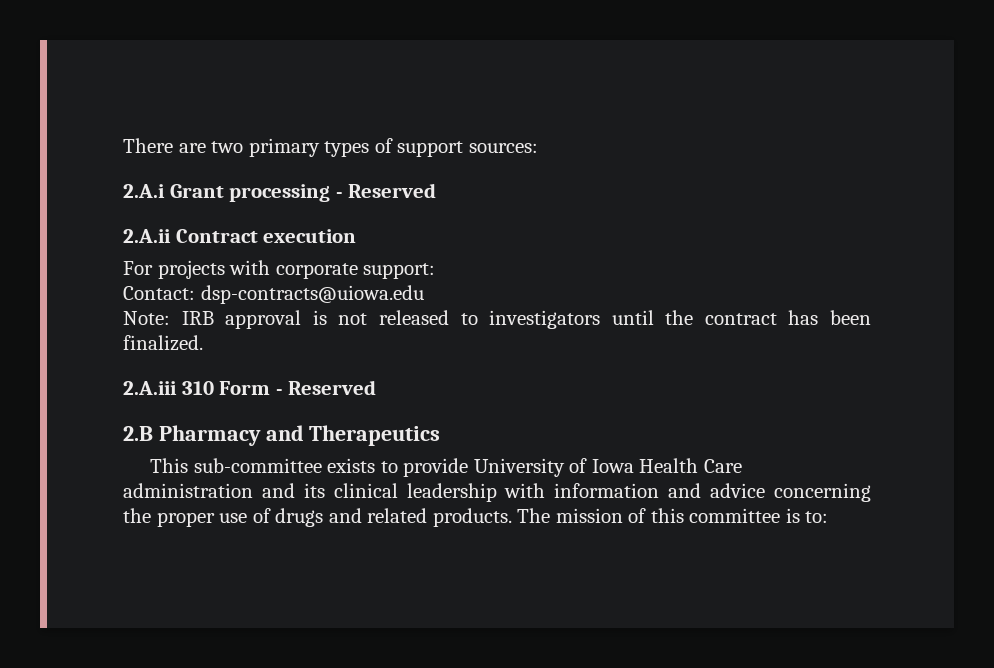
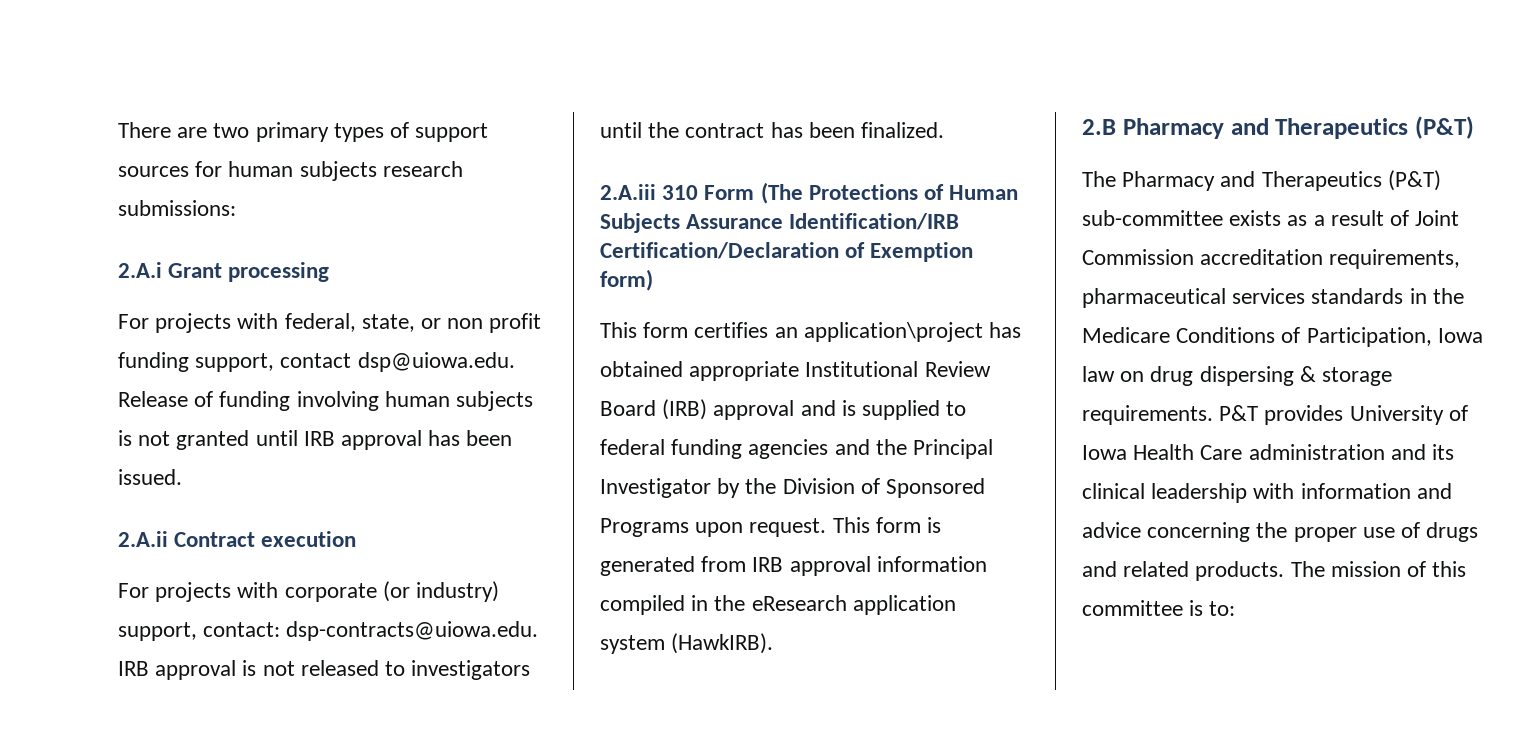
- There are two primary types of support sources:
- 2.A.i Grant processing - Reserved
+ There are two primary types of support sources for human subjects research submissions:
+ 2.A.i Grant processing
+ For projects with federal, state, or non profit funding support, contact dsp@uiowa.edu. Release of funding involving human subjects is not granted until IRB approval has been issued.
- For projects with corporate support:
- Contact: dsp-contracts@uiowa.edu
- Note: IRB approval is not released to investigators until the contract has been finalized.
+ For projects with corporate (or industry) support, contact: dsp-contracts@uiowa.edu. IRB approval is not released to investigators until the contract has been finalized.
- 2.A.iii 310 Form - Reserved
- 2.B Pharmacy and Therapeutics
- This sub-committee exists to provide University of Iowa Health Care administration and its clinical leadership with information and advice concerning the proper use of drugs and related products.
+ 2.A.iii 310 Form (The Protections of Human Subjects Assurance Identification/IRB Certification/Declaration of Exemption form)
+ This form certifies an application\project has obtained appropriate Institutional Review Board (IRB) approval and is supplied to federal funding agencies and the Principal Investigator by the Division of Sponsored Programs upon request. This form is generated from IRB approval information compiled in the eResearch application system (HawkIRB).
+ 2.B Pharmacy and Therapeutics (P&T)
+ The Pharmacy and Therapeutics (P&T) sub-committee exists as a result of Joint Commission accreditation requirements, pharmaceutical services standards in the Medicare Conditions of Participation, Iowa law on drug dispersing & storage requirements. P&T provides University of Iowa Health Care administration and its clinical leadership with information and advice concerning the proper use of drugs and related products.

